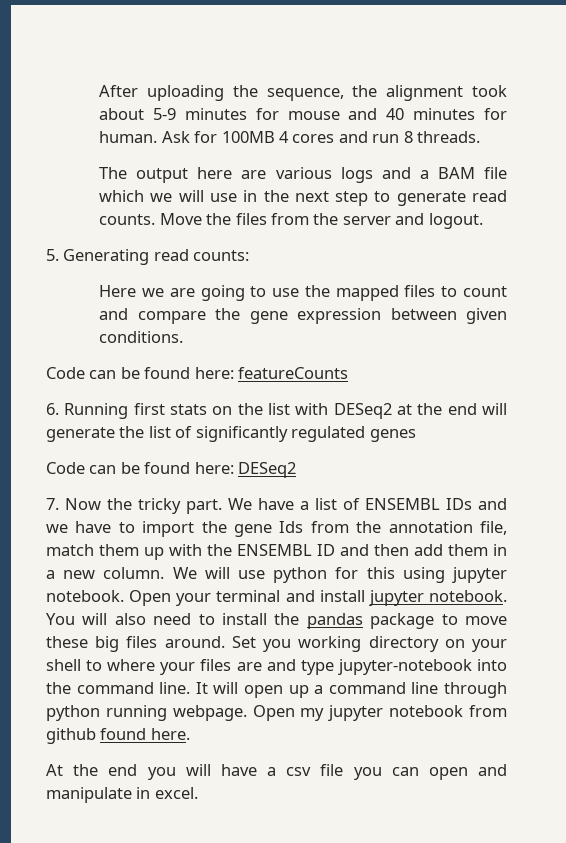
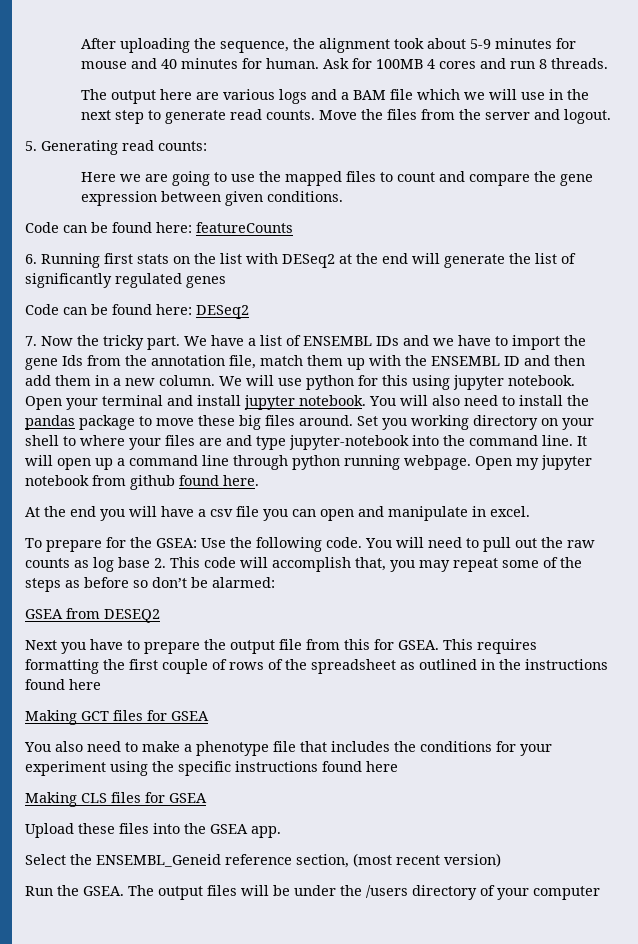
+ To prepare for the GSEA: Use the following code. You will need to pull out the raw counts as log base 2. This code will accomplish that, you may repeat some of the steps as before so don’t be alarmed:
+ GSEA from DESEQ2
+ Next you have to prepare the output file from this for GSEA. This requires formatting the first couple of rows of the spreadsheet as outlined in the instructions found here
+ Making GCT files for GSEA
+ You also need to make a phenotype file that includes the conditions for your experiment using the specific instructions found here
+ Making CLS files for GSEA
+ Upload these files into the GSEA app.
+ Select the ENSEMBL_Geneid reference section, (most recent version)
+ Run the GSEA. The output files will be under the /users directory of your computer

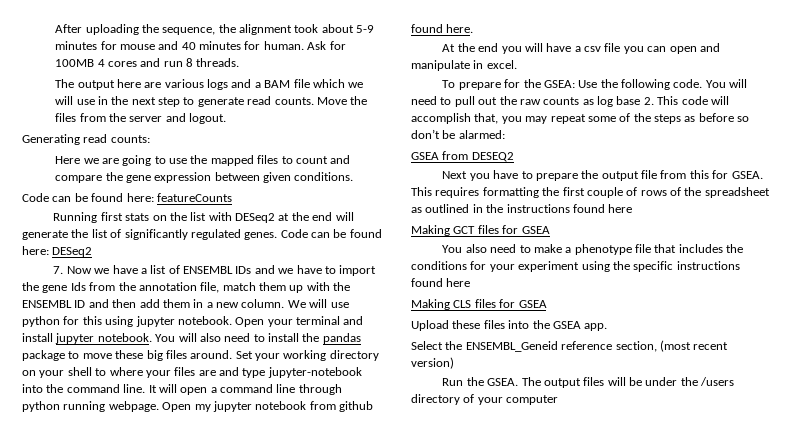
- 5. Generating read counts:
+ Generating read counts:
- 6. Running first stats on the list with DESeq2 at the end will generate the list of significantly regulated genes
- Code can be found here: DESeq2
+ Running first stats on the list with DESeq2 at the end will generate the list of significantly regulated genes. Code can be found here: DESeq2
- 7. Now the tricky part. We have a list of ENSEMBL IDs and we have to import the gene Ids from the annotation file, match them up with the ENSEMBL ID and then add them in a new column.
+ 7. Now we have a list of ENSEMBL IDs and we have to import the gene Ids from the annotation file, match them up with the ENSEMBL ID and then add them in a new column.
- Set you working directory on your shell to where your files are and type jupyter-notebook into the command line.
+ Set your working directory on your shell to where your files are and type jupyter-notebook into the command line.
- It will open up a command line through python running webpage.
+ It will open a command line through python running webpage.

